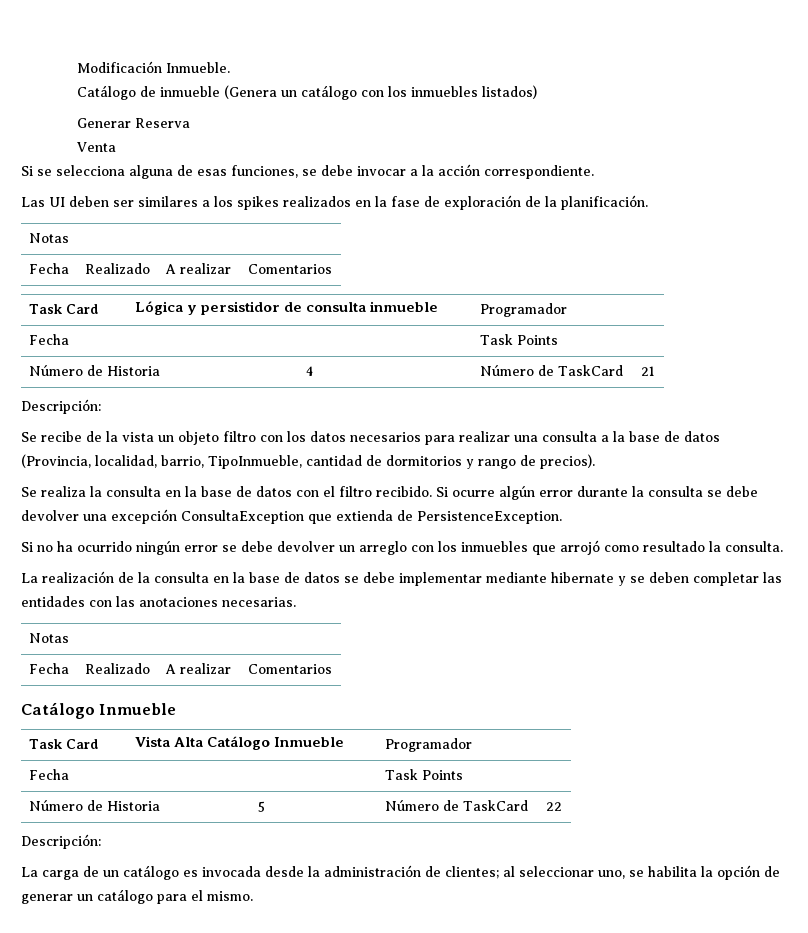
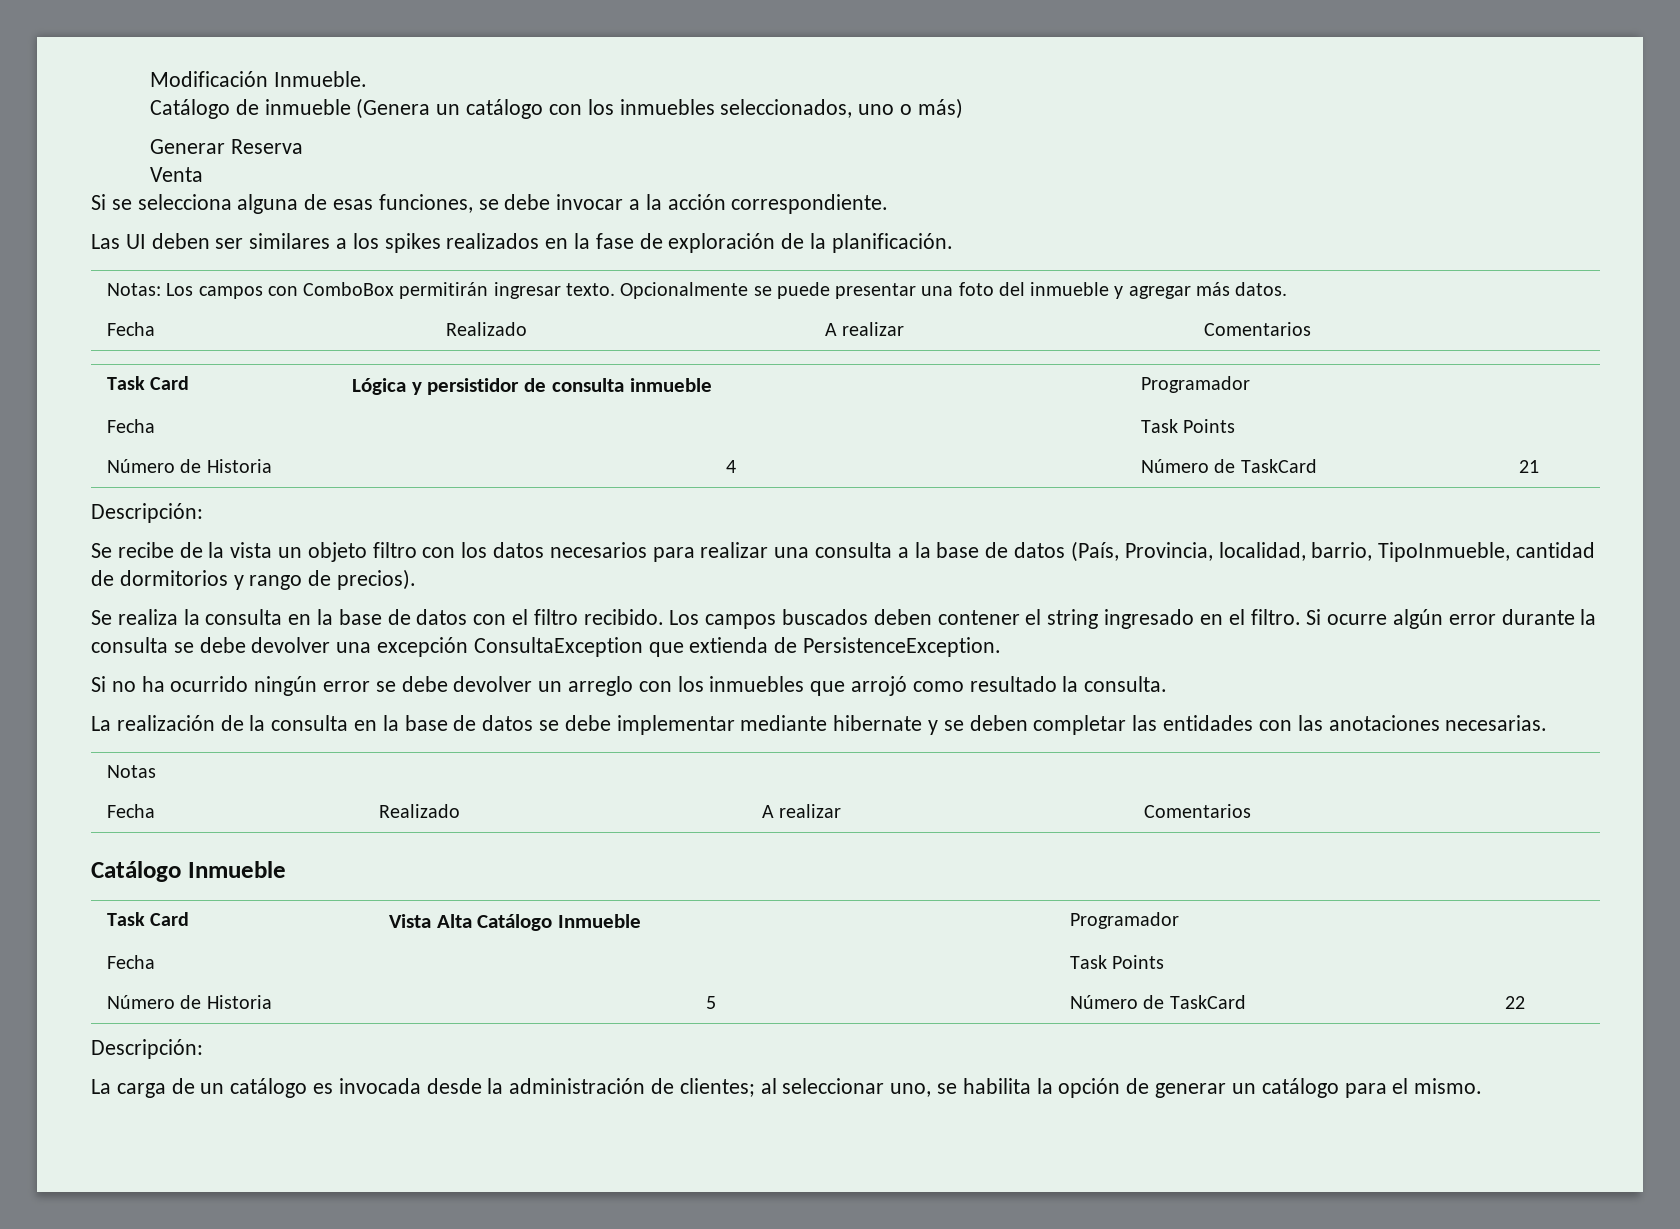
- Catálogo de inmueble (Genera un catálogo con los inmuebles listados)
+ Catálogo de inmueble (Genera un catálogo con los inmuebles seleccionados, uno o más)
  Las UI deben ser similares a los spikes realizados en la fase de exploración de la planificación.
- Notas
+ Notas: Los campos con ComboBox permitirán ingresar texto. Opcionalmente se puede presentar una foto del inmueble y agregar más datos.
- Se recibe de la vista un objeto filtro con los datos necesarios para realizar una consulta a la base de datos (Provincia, localidad, barrio, TipoInmueble, cantidad de dormitorios y rango de precios).
+ Se recibe de la vista un objeto filtro con los datos necesarios para realizar una consulta a la base de datos (País, Provincia, localidad, barrio, TipoInmueble, cantidad de dormitorios y rango de precios).
+ Los campos buscados deben contener el string ingresado en el filtro.

